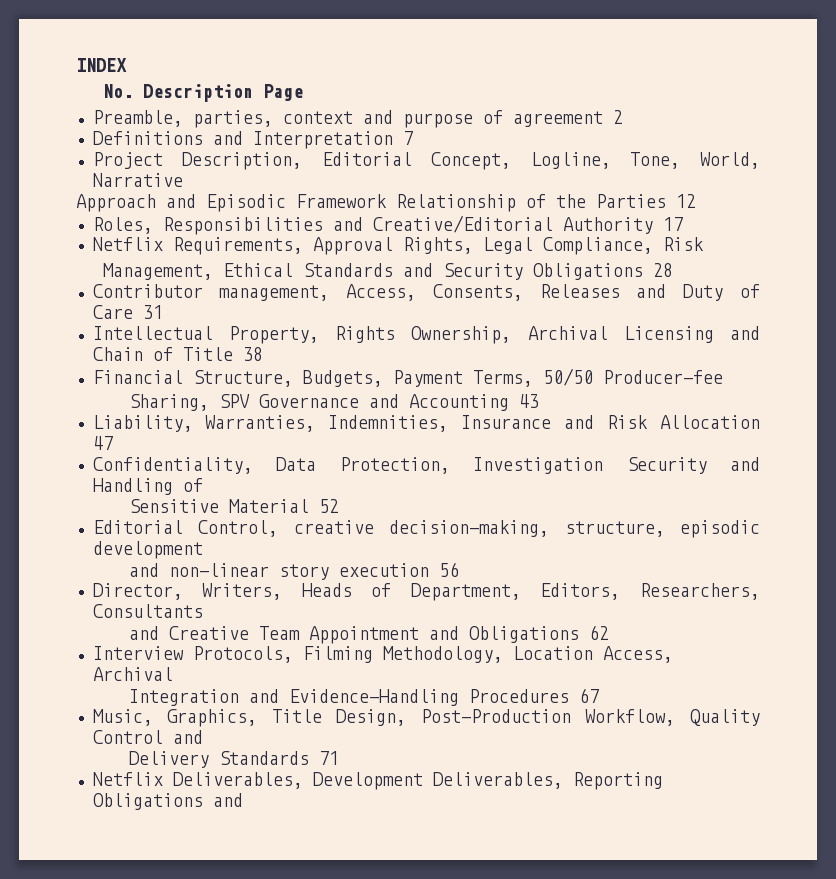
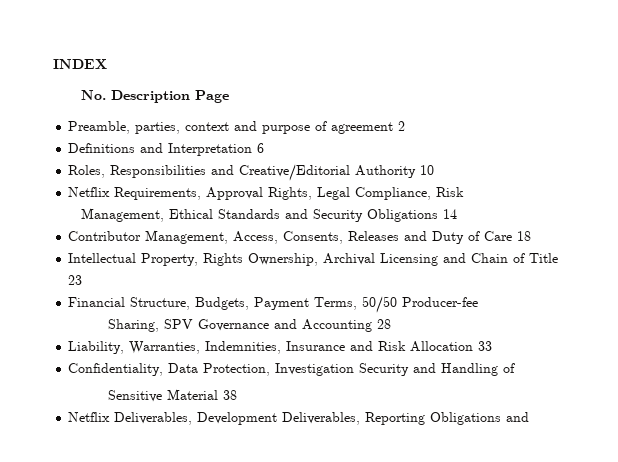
- Definitions and Interpretation 7
- Project Description, Editorial Concept, Logline, Tone, World, Narrative
- Approach and Episodic Framework Relationship of the Parties 12
+ Definitions and Interpretation 6
- Roles, Responsibilities and Creative/Editorial Authority 17
+ Roles, Responsibilities and Creative/Editorial Authority 10
- Management, Ethical Standards and Security Obligations 28
+ Management, Ethical Standards and Security Obligations 14
- Contributor management, Access, Consents, Releases and Duty of Care 31
+ Contributor Management, Access, Consents, Releases and Duty of Care 18
- Intellectual Property, Rights Ownership, Archival Licensing and Chain of Title 38
+ Intellectual Property, Rights Ownership, Archival Licensing and Chain of Title 23
- Sharing, SPV Governance and Accounting 43
+ Sharing, SPV Governance and Accounting 28
- Liability, Warranties, Indemnities, Insurance and Risk Allocation 47
+ Liability, Warranties, Indemnities, Insurance and Risk Allocation 33
- Sensitive Material 52
- Editorial Control, creative decision-making, structure, episodic development
- and non-linear story execution 56
- Director, Writers, Heads of Department, Editors, Researchers, Consultants
- and Creative Team Appointment and Obligations 62
- Interview Protocols, Filming Methodology, Location Access, Archival
- Integration and Evidence-Handling Procedures 67
- Music, Graphics, Title Design, Post-Production Workflow, Quality Control and
- Delivery Standards 71
+ Sensitive Material 38

